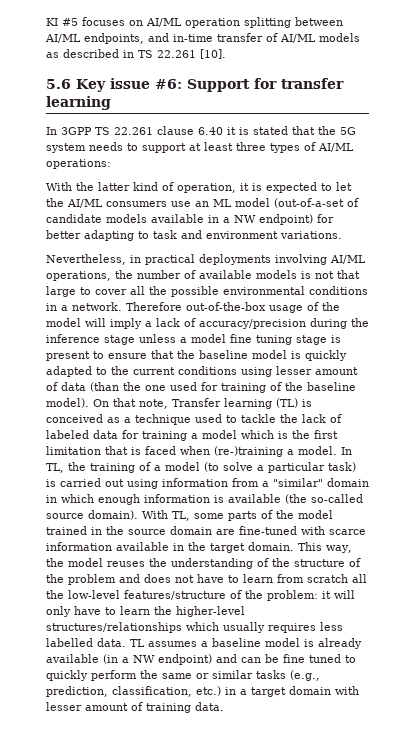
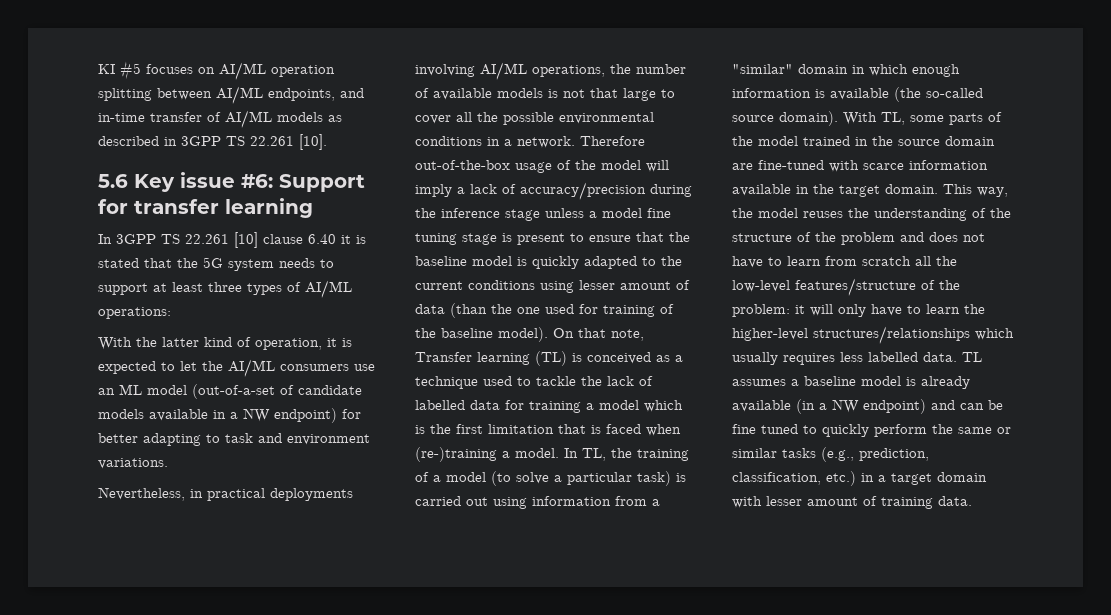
- KI #5 focuses on AI/ML operation splitting between AI/ML endpoints, and in-time transfer of AI/ML models as described in TS 22.261 [10].
+ KI #5 focuses on AI/ML operation splitting between AI/ML endpoints, and in-time transfer of AI/ML models as described in 3GPP TS 22.261 [10].
- In 3GPP TS 22.261 clause 6.40 it is stated that the 5G system needs to support at least three types of AI/ML operations:
+ In 3GPP TS 22.261 [10] clause 6.40 it is stated that the 5G system needs to support at least three types of AI/ML operations:
- On that note, Transfer learning (TL) is conceived as a technique used to tackle the lack of labeled data for training a model which is the first limitation that is faced when (re-)training a model.
+ On that note, Transfer learning (TL) is conceived as a technique used to tackle the lack of labelled data for training a model which is the first limitation that is faced when (re-)training a model.

